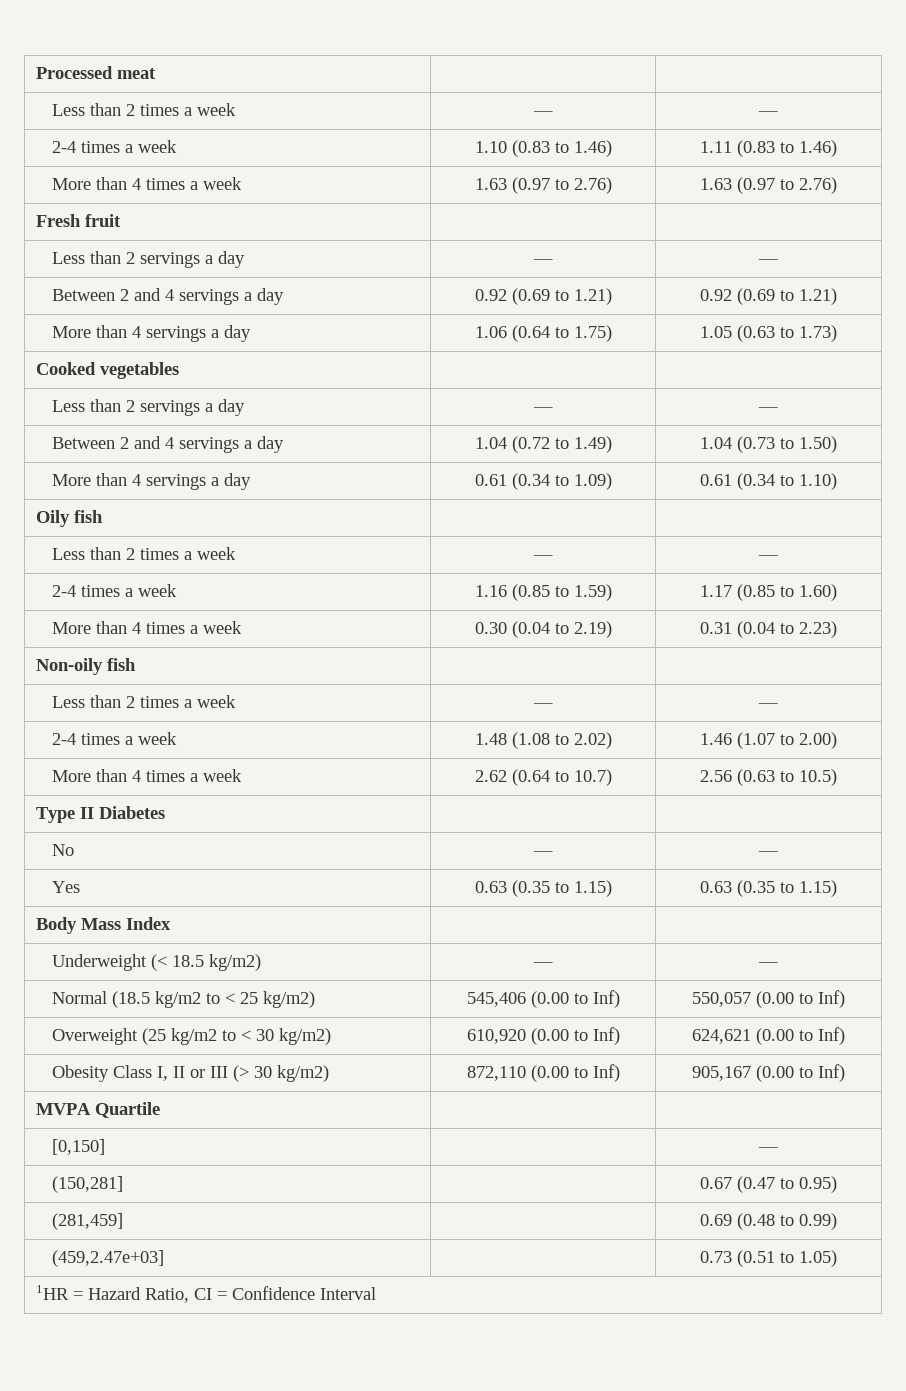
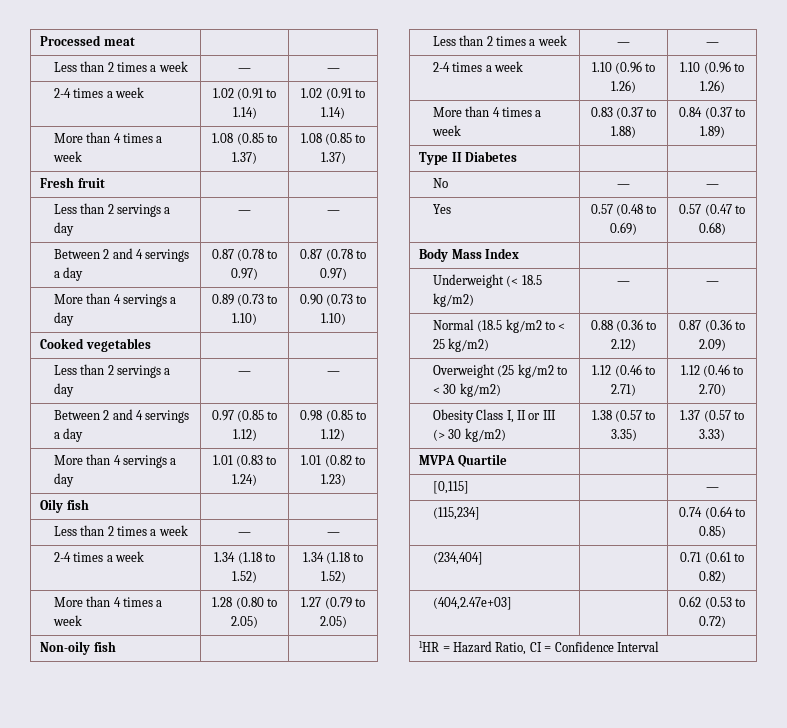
- 2-4 times a week | 1.10 (0.83 to 1.46) | 1.11 (0.83 to 1.46)
- More than 4 times a week | 1.63 (0.97 to 2.76) | 1.63 (0.97 to 2.76)
+ 2-4 times a week | 1.02 (0.91 to 1.14) | 1.02 (0.91 to 1.14)
+ More than 4 times a week | 1.08 (0.85 to 1.37) | 1.08 (0.85 to 1.37)
- Between 2 and 4 servings a day | 0.92 (0.69 to 1.21) | 0.92 (0.69 to 1.21)
- More than 4 servings a day | 1.06 (0.64 to 1.75) | 1.05 (0.63 to 1.73)
+ Between 2 and 4 servings a day | 0.87 (0.78 to 0.97) | 0.87 (0.78 to 0.97)
+ More than 4 servings a day | 0.89 (0.73 to 1.10) | 0.90 (0.73 to 1.10)
- Between 2 and 4 servings a day | 1.04 (0.72 to 1.49) | 1.04 (0.73 to 1.50)
- More than 4 servings a day | 0.61 (0.34 to 1.09) | 0.61 (0.34 to 1.10)
+ Between 2 and 4 servings a day | 0.97 (0.85 to 1.12) | 0.98 (0.85 to 1.12)
+ More than 4 servings a day | 1.01 (0.83 to 1.24) | 1.01 (0.82 to 1.23)
- 2-4 times a week | 1.16 (0.85 to 1.59) | 1.17 (0.85 to 1.60)
- More than 4 times a week | 0.30 (0.04 to 2.19) | 0.31 (0.04 to 2.23)
+ 2-4 times a week | 1.34 (1.18 to 1.52) | 1.34 (1.18 to 1.52)
+ More than 4 times a week | 1.28 (0.80 to 2.05) | 1.27 (0.79 to 2.05)
- 2-4 times a week | 1.48 (1.08 to 2.02) | 1.46 (1.07 to 2.00)
- More than 4 times a week | 2.62 (0.64 to 10.7) | 2.56 (0.63 to 10.5)
+ 2-4 times a week | 1.10 (0.96 to 1.26) | 1.10 (0.96 to 1.26)
+ More than 4 times a week | 0.83 (0.37 to 1.88) | 0.84 (0.37 to 1.89)
- Yes | 0.63 (0.35 to 1.15) | 0.63 (0.35 to 1.15)
+ Yes | 0.57 (0.48 to 0.69) | 0.57 (0.47 to 0.68)
- Normal (18.5 kg/m2 to < 25 kg/m2) | 545,406 (0.00 to Inf) | 550,057 (0.00 to Inf)
+ Normal (18.5 kg/m2 to < 25 kg/m2) | 0.88 (0.36 to 2.12) | 0.87 (0.36 to 2.09)
- Overweight (25 kg/m2 to < 30 kg/m2) | 610,920 (0.00 to Inf) | 624,621 (0.00 to Inf)
+ Overweight (25 kg/m2 to < 30 kg/m2) | 1.12 (0.46 to 2.71) | 1.12 (0.46 to 2.70)
- Obesity Class I, II or III (> 30 kg/m2) | 872,110 (0.00 to Inf) | 905,167 (0.00 to Inf)
+ Obesity Class I, II or III (> 30 kg/m2) | 1.38 (0.57 to 3.35) | 1.37 (0.57 to 3.33)
- [0,150] | | —
- (150,281] | | 0.67 (0.47 to 0.95)
- (281,459] | | 0.69 (0.48 to 0.99)
- (459,2.47e+03] | | 0.73 (0.51 to 1.05)
+ [0,115] | | —
+ (115,234] | | 0.74 (0.64 to 0.85)
+ (234,404] | | 0.71 (0.61 to 0.82)
+ (404,2.47e+03] | | 0.62 (0.53 to 0.72)

